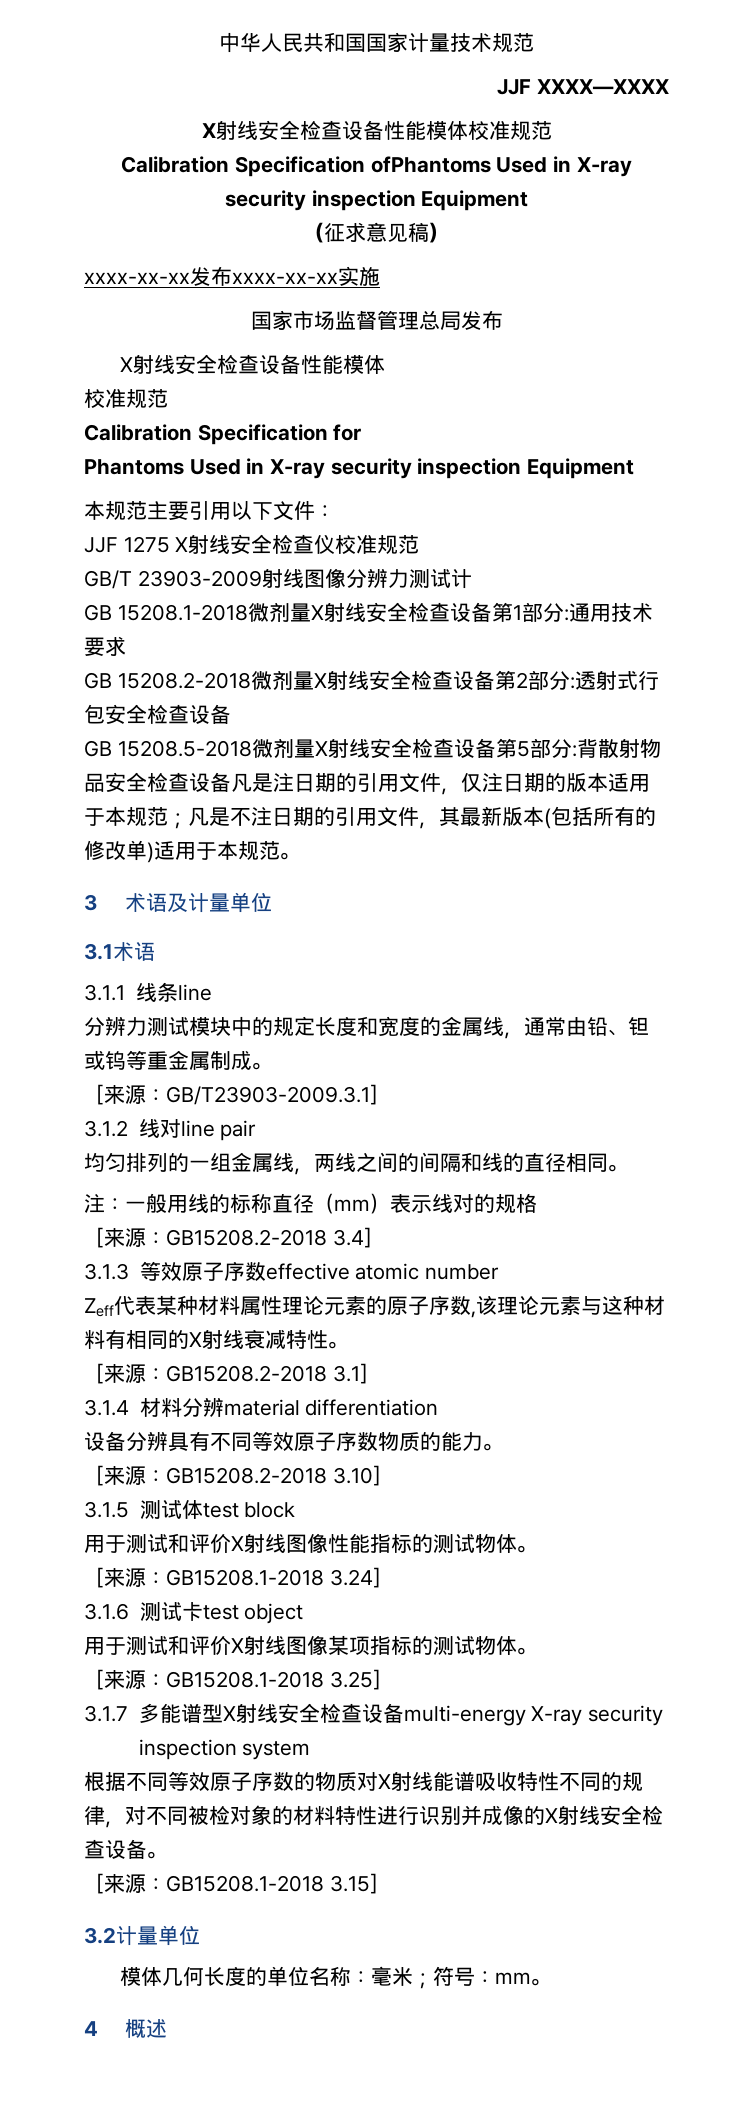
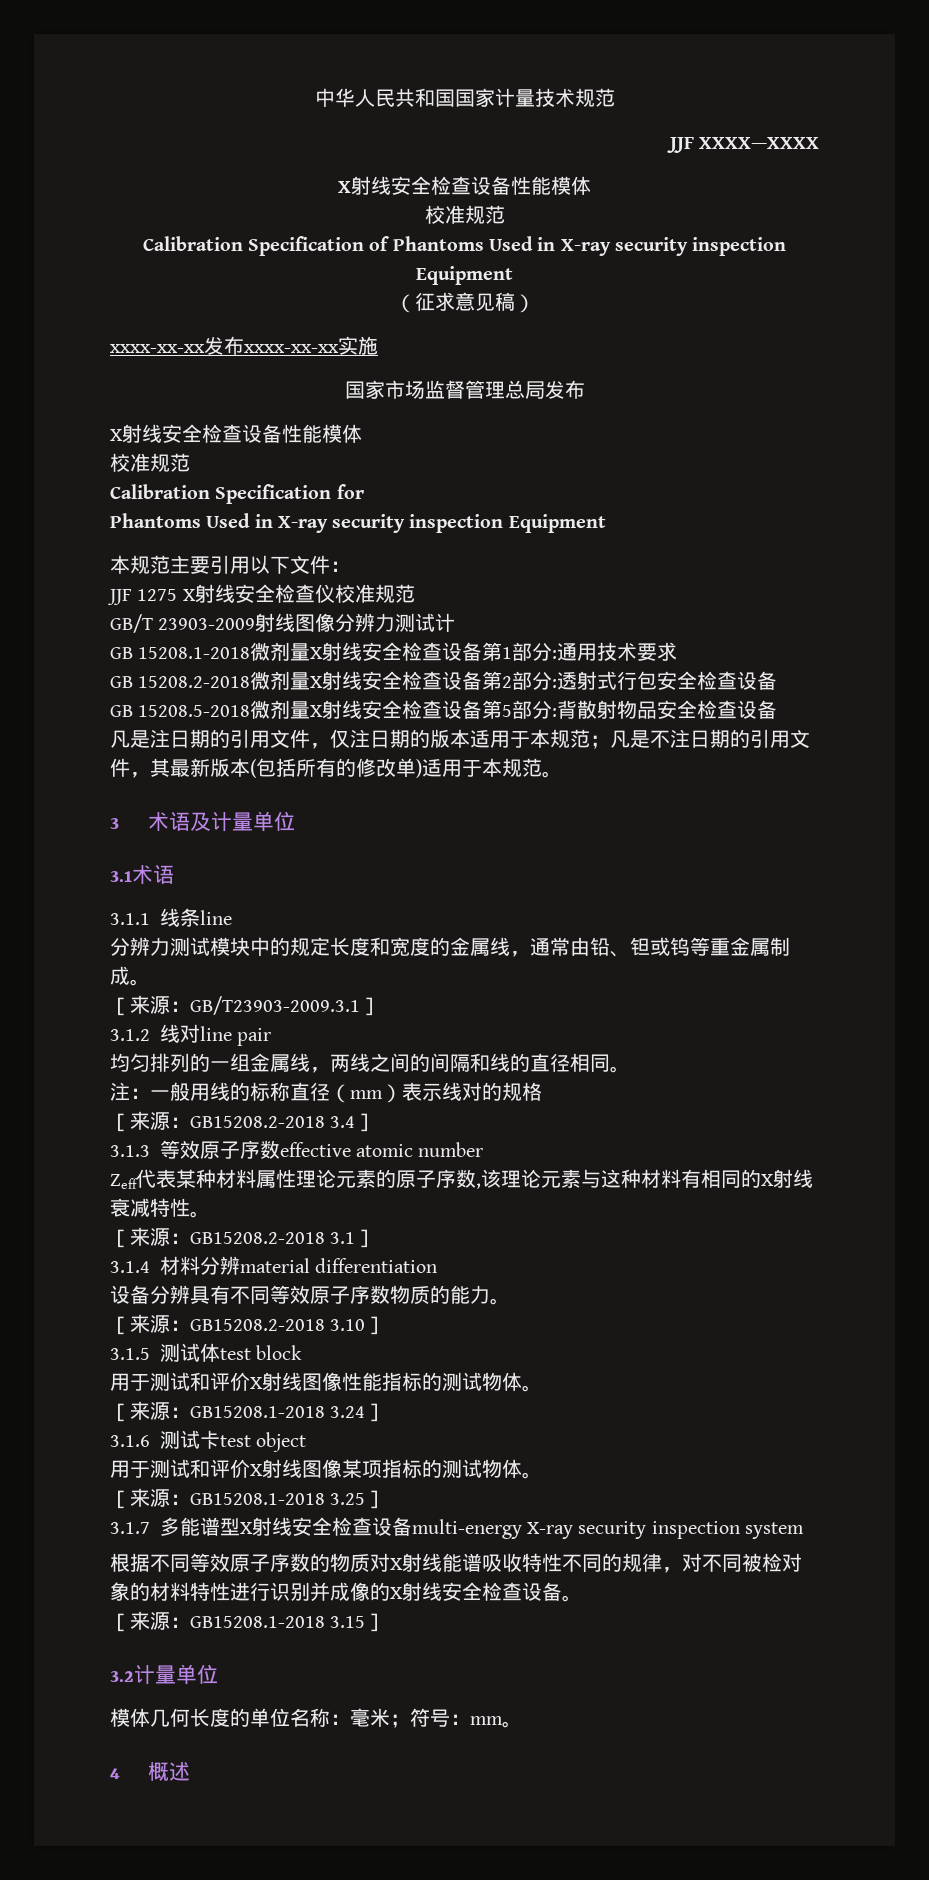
  JJF XXXX—XXXX
- X射线安全检查设备性能模体校准规范
- Calibration Specification ofPhantoms Used in X-ray security inspection Equipment
+ X射线安全检查设备性能模体
+ 校准规范
+ Calibration Specification of Phantoms Used in X-ray security inspection Equipment
- GB 15208.5-2018微剂量X射线安全检查设备第5部分:背散射物品安全检查设备凡是注日期的引用文件，仅注日期的版本适用于本规范；凡是不注日期的引用文件，其最新版本(包括所有的修改单)适用于本规范。
+ GB 15208.5-2018微剂量X射线安全检查设备第5部分:背散射物品安全检查设备
+ 凡是注日期的引用文件，仅注日期的版本适用于本规范；凡是不注日期的引用文件，其最新版本(包括所有的修改单)适用于本规范。

